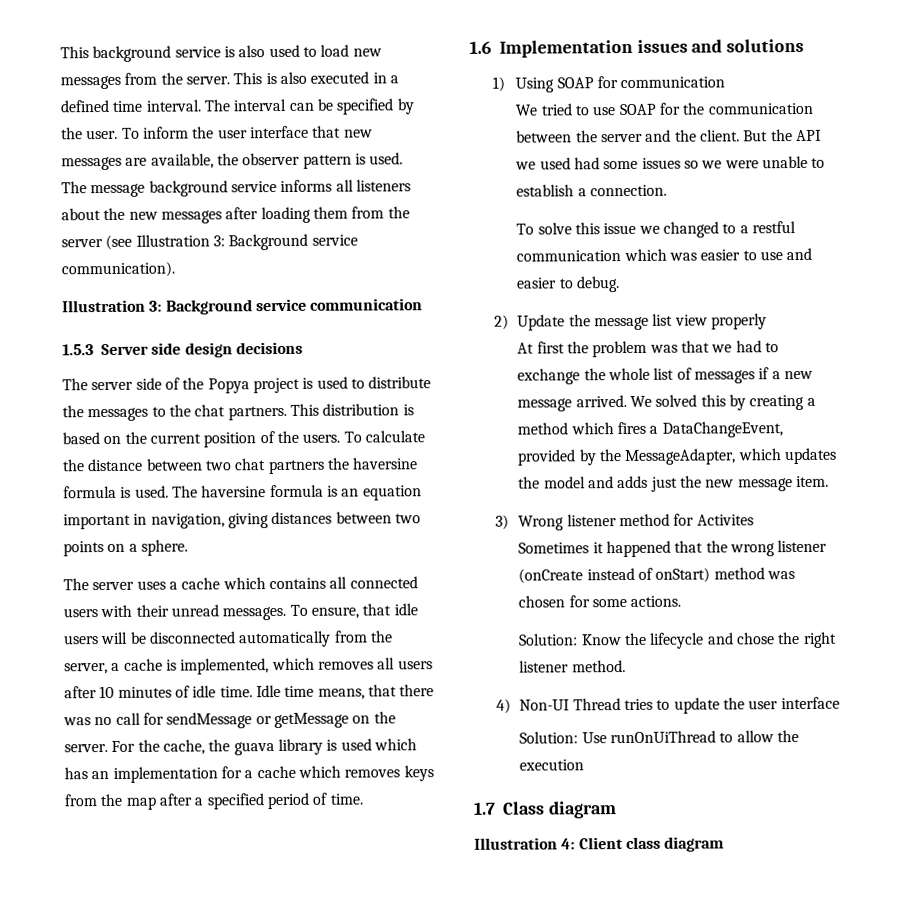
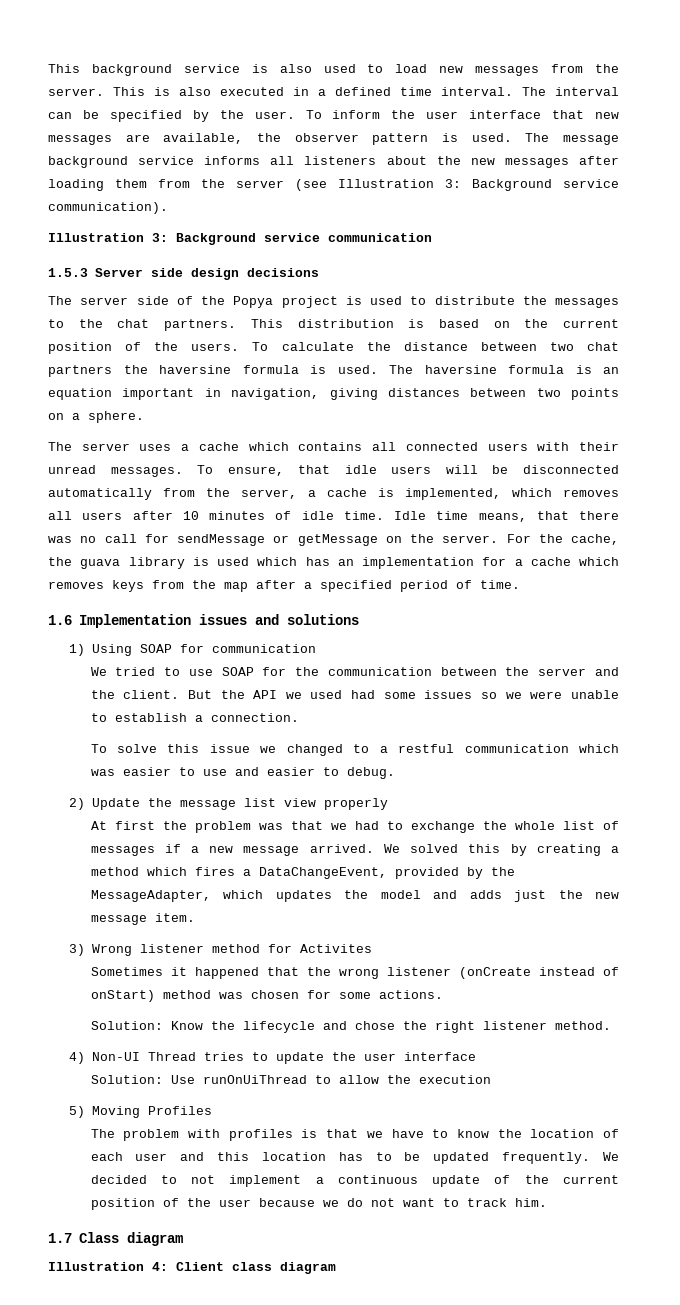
+ 5) Moving Profiles
+ The problem with profiles is that we have to know the location of each user and this location has to be updated frequently. We decided to not implement a continuous update of the current position of the user because we do not want to track him.

